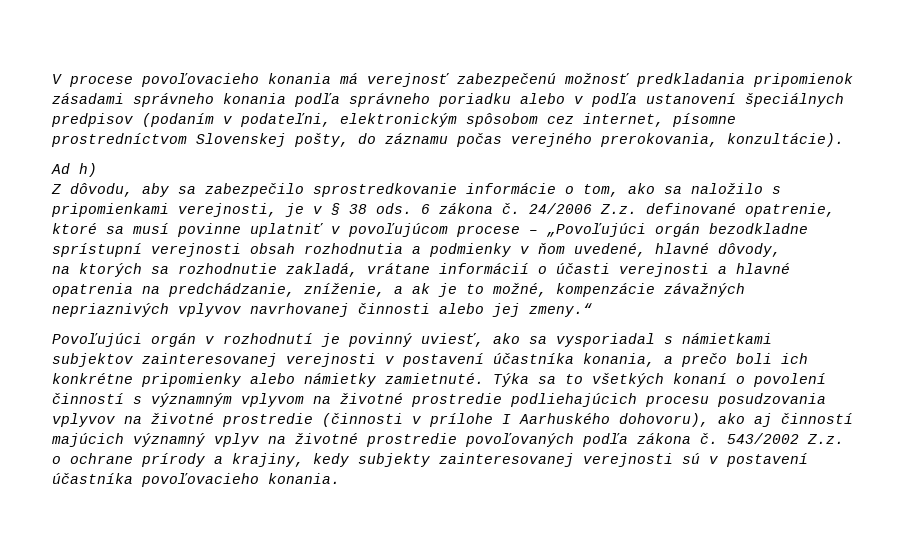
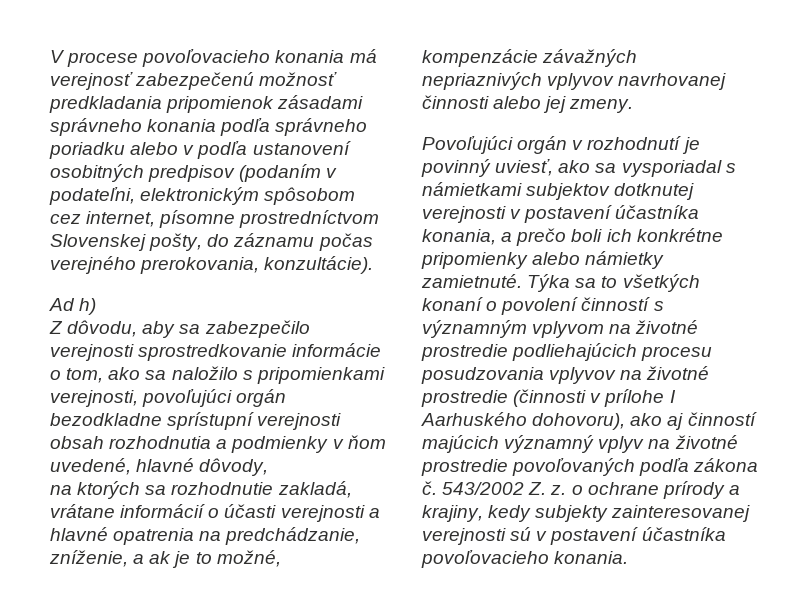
- V procese povoľovacieho konania má verejnosť zabezpečenú možnosť predkladania pripomienok zásadami správneho konania podľa správneho poriadku alebo v podľa ustanovení špeciálnych predpisov (podaním v podateľni, elektronickým spôsobom cez internet, písomne prostredníctvom Slovenskej pošty, do záznamu počas verejného prerokovania, konzultácie).
+ V procese povoľovacieho konania má verejnosť zabezpečenú možnosť predkladania pripomienok zásadami správneho konania podľa správneho poriadku alebo v podľa ustanovení osobitných predpisov (podaním v podateľni, elektronickým spôsobom cez internet, písomne prostredníctvom Slovenskej pošty, do záznamu počas verejného prerokovania, konzultácie).
- Z dôvodu, aby sa zabezpečilo sprostredkovanie informácie o tom, ako sa naložilo s pripomienkami verejnosti, je v § 38 ods. 6 zákona č. 24/2006 Z.z. definované opatrenie, ktoré sa musí povinne uplatniť v povoľujúcom procese – „Povoľujúci orgán bezodkladne sprístupní verejnosti obsah rozhodnutia a podmienky v ňom uvedené, hlavné dôvody,
+ Z dôvodu, aby sa zabezpečilo verejnosti sprostredkovanie informácie o tom, ako sa naložilo s pripomienkami verejnosti, povoľujúci orgán bezodkladne sprístupní verejnosti obsah rozhodnutia a podmienky v ňom uvedené, hlavné dôvody,
- na ktorých sa rozhodnutie zakladá, vrátane informácií o účasti verejnosti a hlavné opatrenia na predchádzanie, zníženie, a ak je to možné, kompenzácie závažných nepriaznivých vplyvov navrhovanej činnosti alebo jej zmeny.“
+ na ktorých sa rozhodnutie zakladá, vrátane informácií o účasti verejnosti a hlavné opatrenia na predchádzanie, zníženie, a ak je to možné, kompenzácie závažných nepriaznivých vplyvov navrhovanej činnosti alebo jej zmeny.
- Povoľujúci orgán v rozhodnutí je povinný uviesť, ako sa vysporiadal s námietkami subjektov zainteresovanej verejnosti v postavení účastníka konania, a prečo boli ich konkrétne pripomienky alebo námietky zamietnuté.
+ Povoľujúci orgán v rozhodnutí je povinný uviesť, ako sa vysporiadal s námietkami subjektov dotknutej verejnosti v postavení účastníka konania, a prečo boli ich konkrétne pripomienky alebo námietky zamietnuté.
- 543/2002 Z.z. o ochrane prírody a krajiny, kedy subjekty zainteresovanej verejnosti sú v postavení účastníka povoľovacieho konania.
+ 543/2002 Z. z. o ochrane prírody a krajiny, kedy subjekty zainteresovanej verejnosti sú v postavení účastníka povoľovacieho konania.

